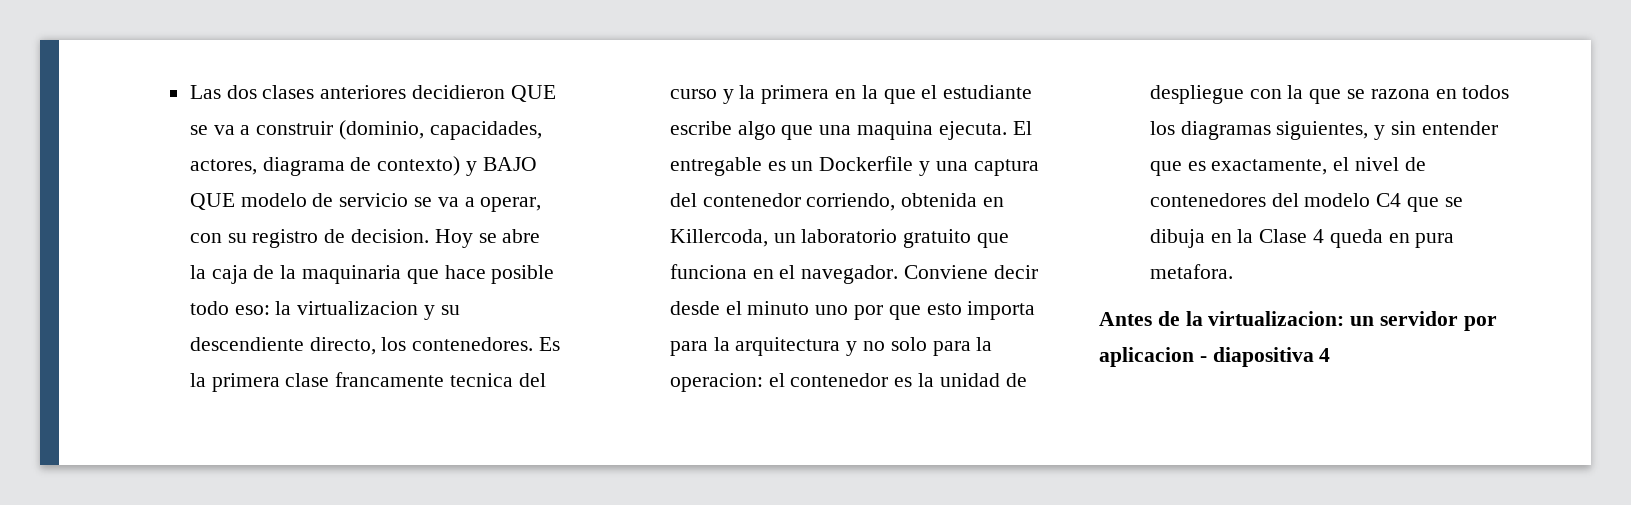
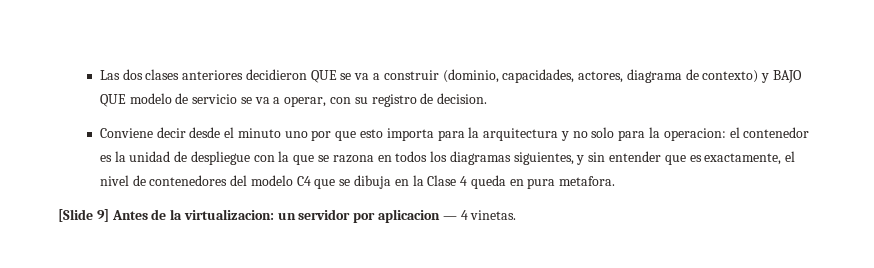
- Las dos clases anteriores decidieron QUE se va a construir (dominio, capacidades, actores, diagrama de contexto) y BAJO QUE modelo de servicio se va a operar, con su registro de decision. Hoy se abre la caja de la maquinaria que hace posible todo eso: la virtualizacion y su descendiente directo, los contenedores. Es la primera clase francamente tecnica del curso y la primera en la que el estudiante escribe algo que una maquina ejecuta. El entregable es un Dockerfile y una captura del contenedor corriendo, obtenida en Killercoda, un laboratorio gratuito que funciona en el navegador. Conviene decir desde el minuto uno por que esto importa para la arquitectura y no solo para la operacion:
+ Las dos clases anteriores decidieron QUE se va a construir (dominio, capacidades, actores, diagrama de contexto) y BAJO QUE modelo de servicio se va a operar, con su registro de decision.
+ Conviene decir desde el minuto uno por que esto importa para la arquitectura y no solo para la operacion:
- Antes de la virtualizacion: un servidor por aplicacion - diapositiva 4
+ [Slide 9] Antes de la virtualizacion: un servidor por aplicacion — 4 vinetas.

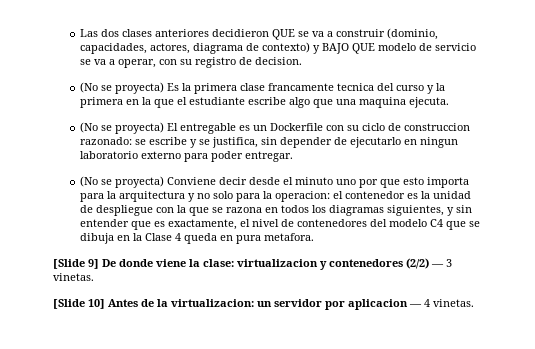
- Conviene decir desde el minuto uno por que esto importa para la arquitectura y no solo para la operacion: el contenedor es la unidad de despliegue con la que se razona en todos los diagramas siguientes, y sin entender que es exactamente, el nivel de contenedores del modelo C4 que se dibuja en la Clase 4 queda en pura metafora.
+ (No se proyecta) Es la primera clase francamente tecnica del curso y la primera en la que el estudiante escribe algo que una maquina ejecuta.
+ (No se proyecta) El entregable es un Dockerfile con su ciclo de construccion razonado: se escribe y se justifica, sin depender de ejecutarlo en ningun laboratorio externo para poder entregar.
+ (No se proyecta) Conviene decir desde el minuto uno por que esto importa para la arquitectura y no solo para la operacion: el contenedor es la unidad de despliegue con la que se razona en todos los diagramas siguientes, y sin entender que es exactamente, el nivel de contenedores del modelo C4 que se dibuja en la Clase 4 queda en pura metafora.
- [Slide 9] Antes de la virtualizacion: un servidor por aplicacion — 4 vinetas.
+ [Slide 9] De donde viene la clase: virtualizacion y contenedores (2/2) — 3 vinetas.
+ [Slide 10] Antes de la virtualizacion: un servidor por aplicacion — 4 vinetas.

